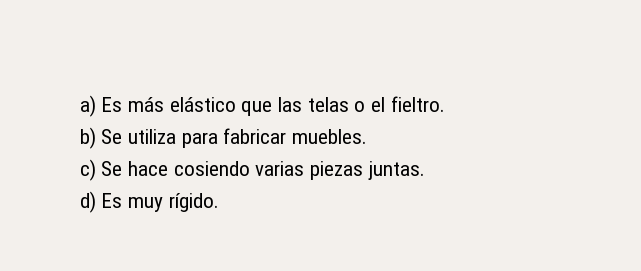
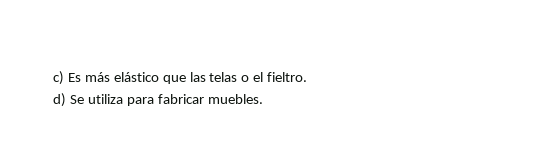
- a) Es más elástico que las telas o el fieltro.
+ c) Es más elástico que las telas o el fieltro.
- b) Se utiliza para fabricar muebles.
+ d) Se utiliza para fabricar muebles.
- c) Se hace cosiendo varias piezas juntas.
- d) Es muy rígido.

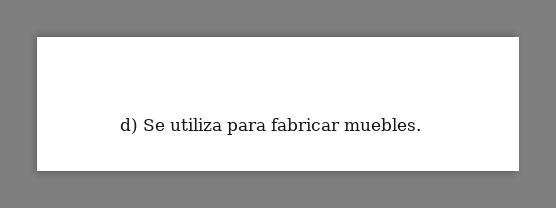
- c) Es más elástico que las telas o el fieltro.

